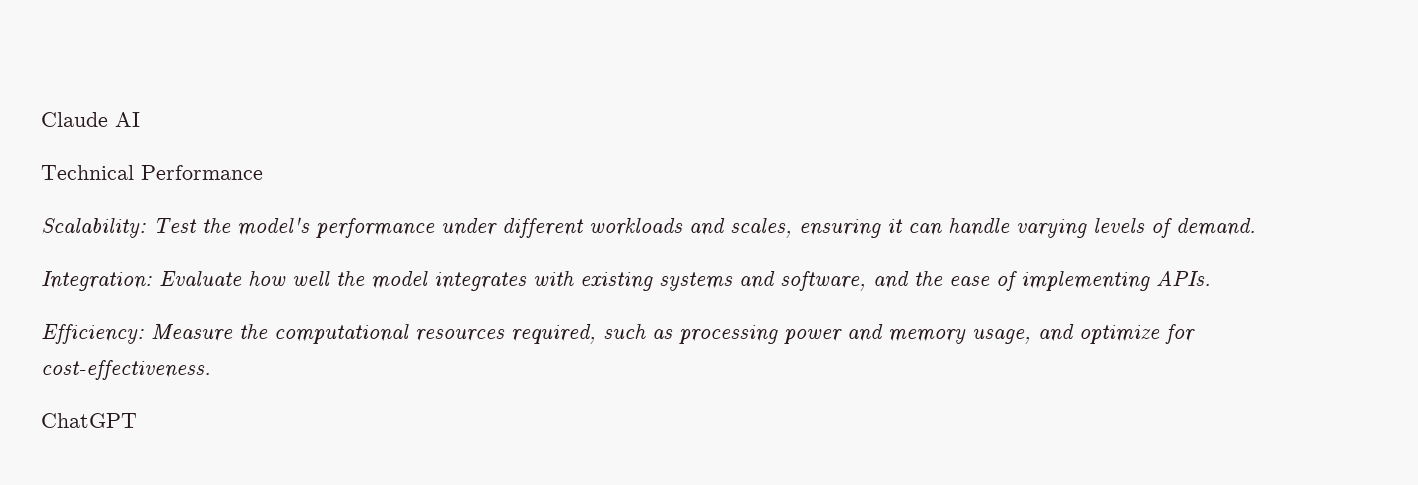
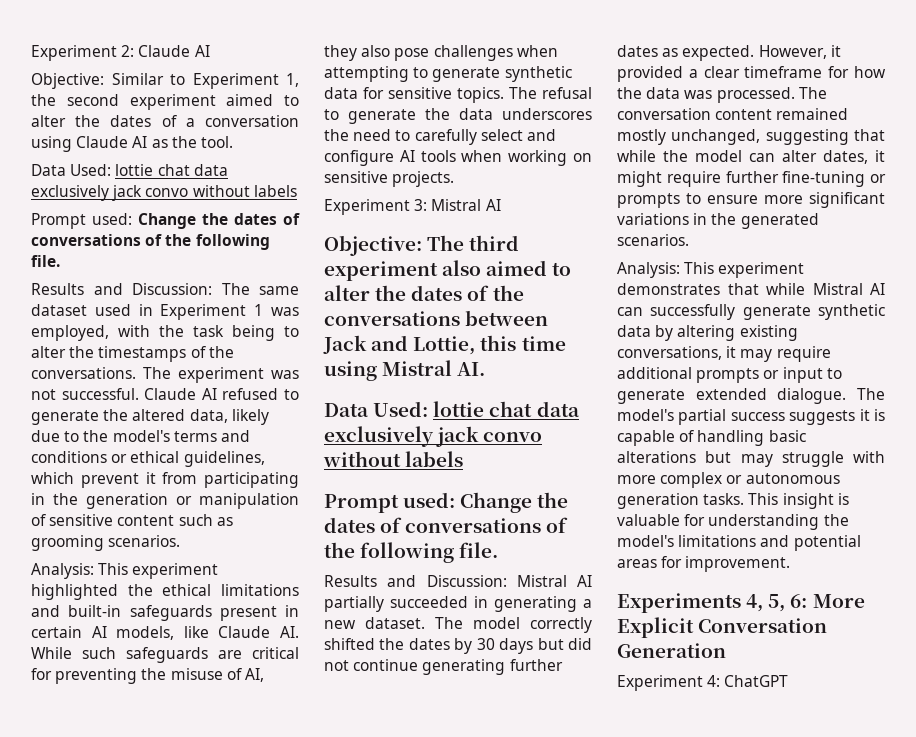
- Claude AI
+ Experiment 2: Claude AI
- Technical Performance
- Scalability: Test the model's performance under different workloads and scales, ensuring it can handle varying levels of demand.
- Integration: Evaluate how well the model integrates with existing systems and software, and the ease of implementing APIs.
- Efficiency: Measure the computational resources required, such as processing power and memory usage, and optimize for cost-effectiveness.
- ChatGPT
+ Objective: Similar to Experiment 1, the second experiment aimed to alter the dates of a conversation using Claude AI as the tool.
+ Data Used: lottie chat data exclusively jack convo without labels
+ Prompt used: Change the dates of conversations of the following file.
+ Results and Discussion: The same dataset used in Experiment 1 was employed, with the task being to alter the timestamps of the conversations. The experiment was not successful. Claude AI refused to generate the altered data, likely due to the model's terms and conditions or ethical guidelines, which prevent it from participating in the generation or manipulation of sensitive content such as grooming scenarios.
+ Analysis: This experiment highlighted the ethical limitations and built-in safeguards present in certain AI models, like Claude AI. While such safeguards are critical for preventing the misuse of AI, they also pose challenges when attempting to generate synthetic data for sensitive topics. The refusal to generate the data underscores the need to carefully select and configure AI tools when working on sensitive projects.
+ Experiment 3: Mistral AI
+ Objective: The third experiment also aimed to alter the dates of the conversations between Jack and Lottie, this time using Mistral AI.
+ Data Used: lottie chat data exclusively jack convo without labels
+ Prompt used: Change the dates of conversations of the following file.
+ Results and Discussion: Mistral AI partially succeeded in generating a new dataset. The model correctly shifted the dates by 30 days but did not continue generating further dates as expected. However, it provided a clear timeframe for how the data was processed. The conversation content remained mostly unchanged, suggesting that while the model can alter dates, it might require further fine-tuning or prompts to ensure more significant variations in the generated scenarios.
+ Analysis: This experiment demonstrates that while Mistral AI can successfully generate synthetic data by altering existing conversations, it may require additional prompts or input to generate extended dialogue. The model's partial success suggests it is capable of handling basic alterations but may struggle with more complex or autonomous generation tasks. This insight is valuable for understanding the model's limitations and potential areas for improvement.
+ Experiments 4, 5, 6: More Explicit Conversation Generation
+ Experiment 4: ChatGPT

